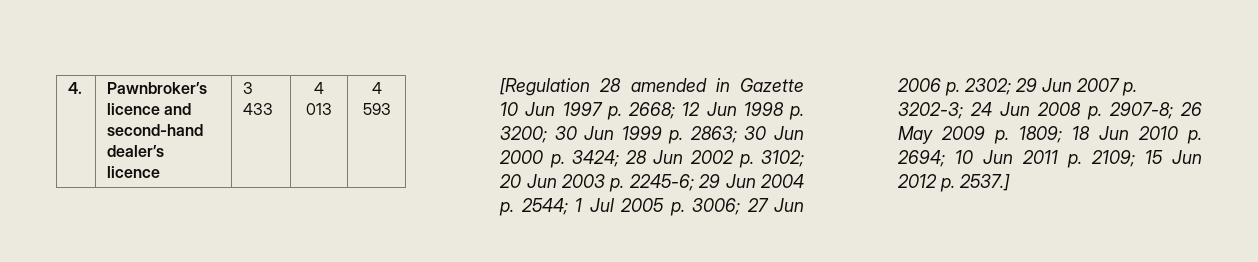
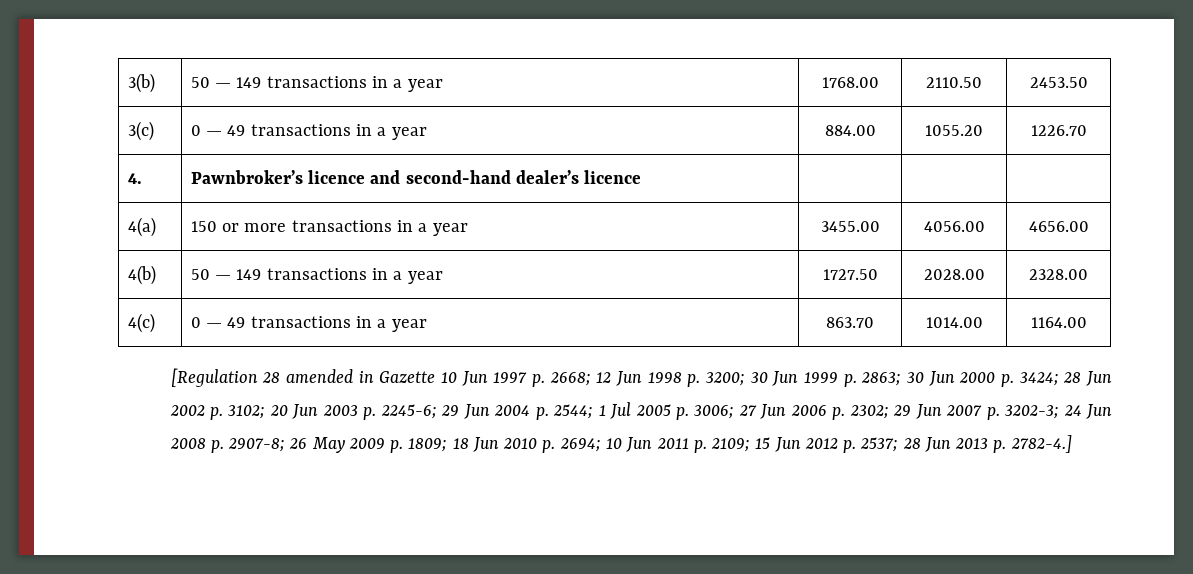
+ 3(b) | 50 — 149 transactions in a year | 1768.00 | 2110.50 | 2453.50
+ 3(c) | 0 — 49 transactions in a year | 884.00 | 1055.20 | 1226.70
- 4. | Pawnbroker’s licence and second-hand dealer’s licence | 3 433 | 4 013 | 4 593
+ 4. | Pawnbroker’s licence and second-hand dealer’s licence | | |
+ 4(a) | 150 or more transactions in a year | 3455.00 | 4056.00 | 4656.00
+ 4(b) | 50 — 149 transactions in a year | 1727.50 | 2028.00 | 2328.00
+ 4(c) | 0 — 49 transactions in a year | 863.70 | 1014.00 | 1164.00
- 15 Jun 2012 p. 2537.]
+ 15 Jun 2012 p. 2537; 28 Jun 2013 p. 2782-4.]

